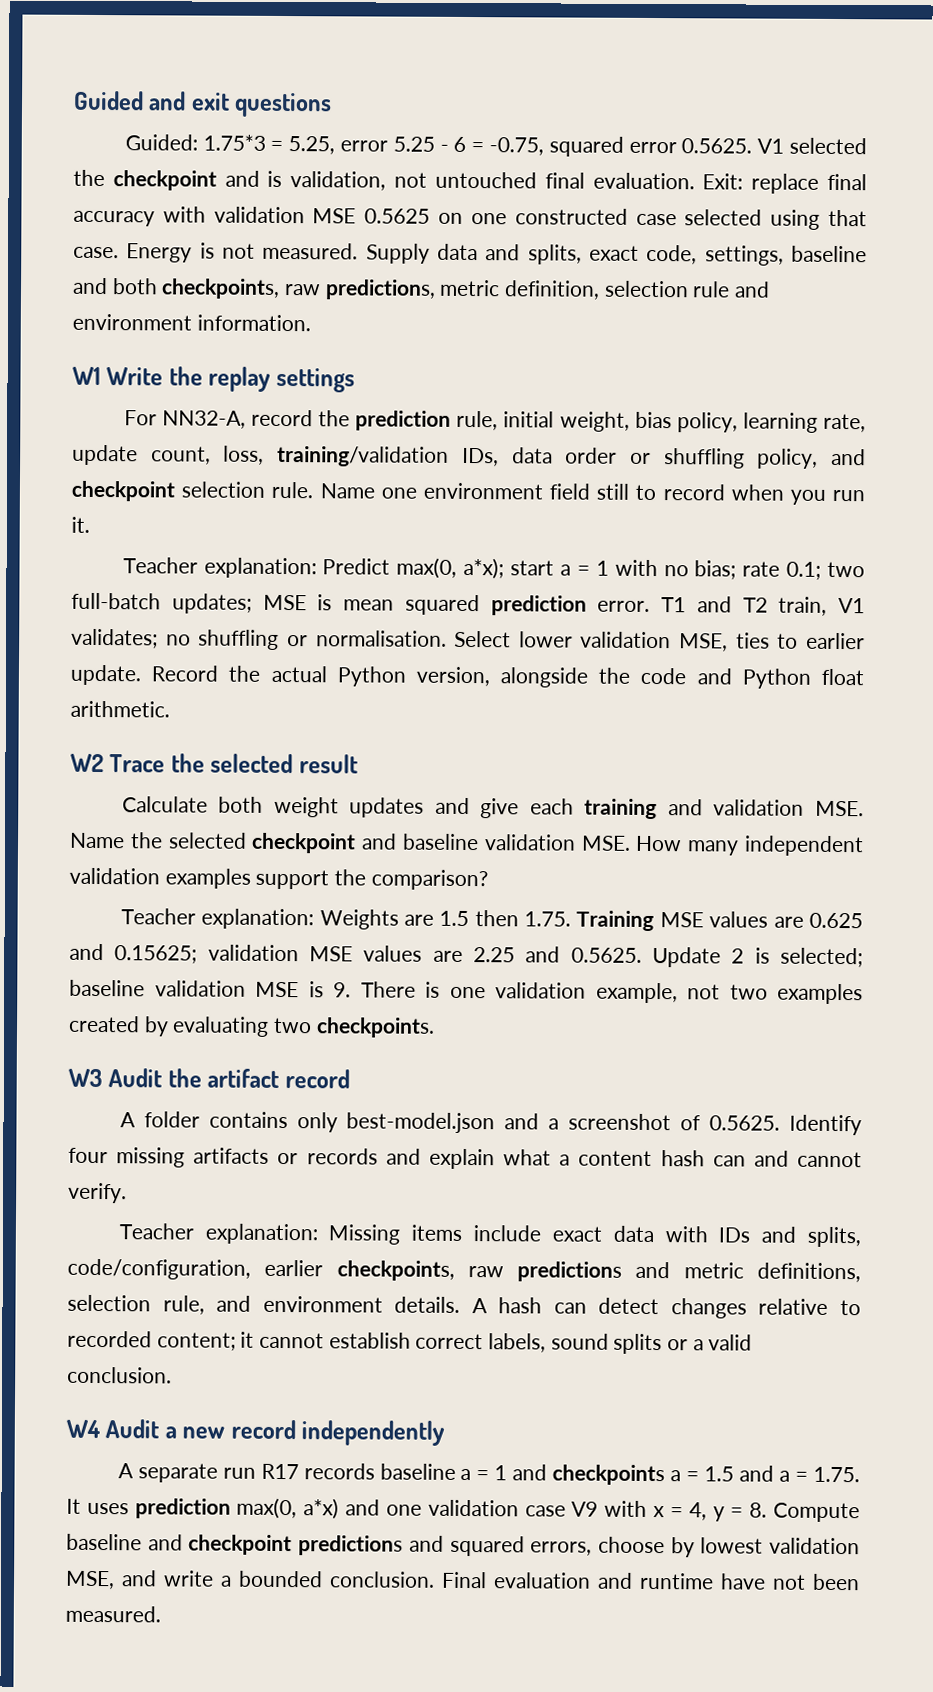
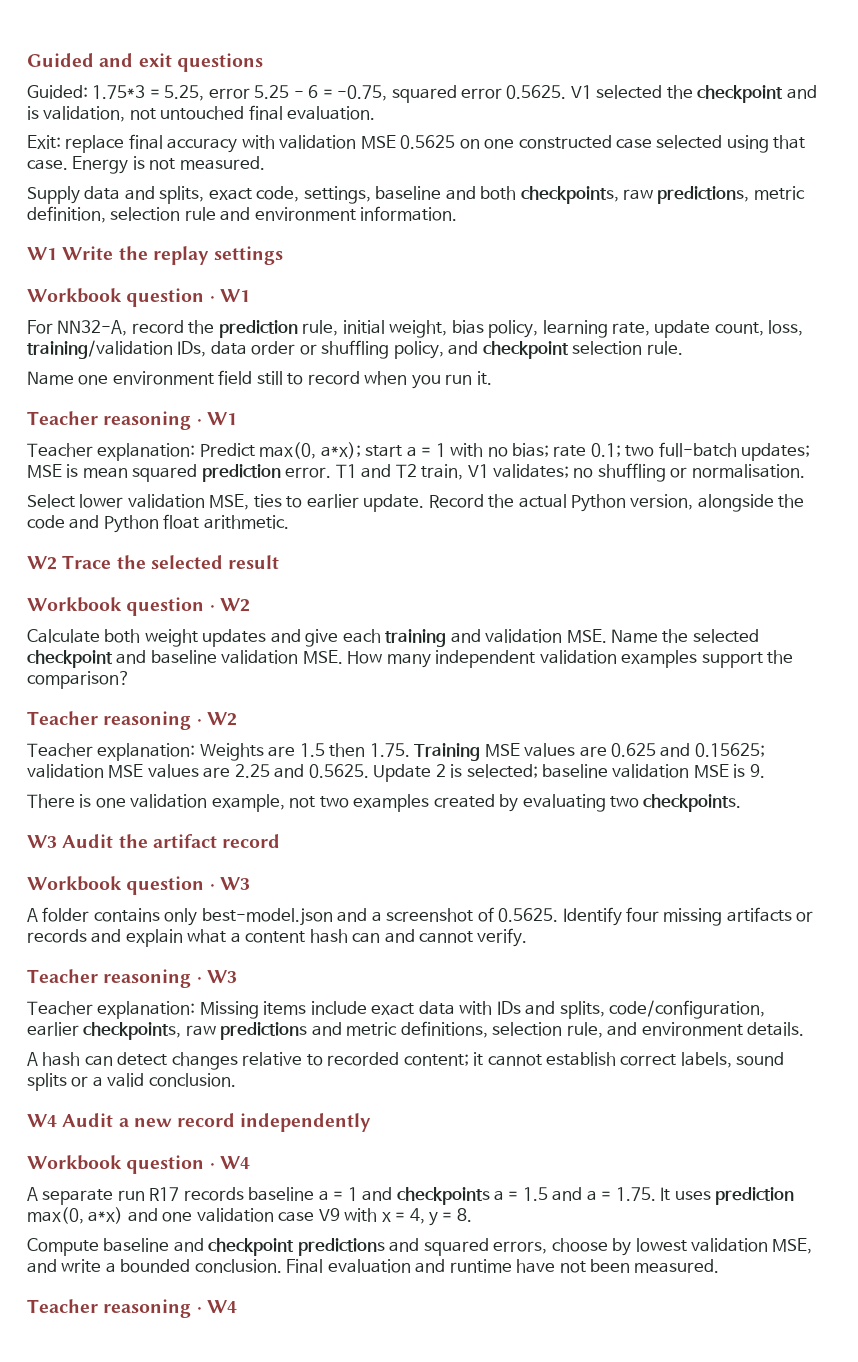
- Guided: 1.75*3 = 5.25, error 5.25 - 6 = -0.75, squared error 0.5625. V1 selected the checkpoint and is validation, not untouched final evaluation. Exit: replace final accuracy with validation MSE 0.5625 on one constructed case selected using that case.
+ Guided: 1.75*3 = 5.25, error 5.25 - 6 = -0.75, squared error 0.5625. V1 selected the checkpoint and is validation, not untouched final evaluation.
+ Exit: replace final accuracy with validation MSE 0.5625 on one constructed case selected using that case.
- Energy is not measured. Supply data and splits, exact code, settings, baseline and both checkpoints, raw predictions, metric definition, selection rule and environment information.
+ Energy is not measured.
+ Supply data and splits, exact code, settings, baseline and both checkpoints, raw predictions, metric definition, selection rule and environment information.
+ Workbook question · W1
- For NN32-A, record the prediction rule, initial weight, bias policy, learning rate, update count, loss, training/validation IDs, data order or shuffling policy, and checkpoint selection rule. Name one environment field still to record when you run it.
+ For NN32-A, record the prediction rule, initial weight, bias policy, learning rate, update count, loss, training/validation IDs, data order or shuffling policy, and checkpoint selection rule.
+ Name one environment field still to record when you run it.
+ Teacher reasoning · W1
- T1 and T2 train, V1 validates; no shuffling or normalisation. Select lower validation MSE, ties to earlier update.
+ T1 and T2 train, V1 validates; no shuffling or normalisation.
+ Select lower validation MSE, ties to earlier update.
+ Workbook question · W2
+ Teacher reasoning · W2
- Teacher explanation: Weights are 1.5 then 1.75. Training MSE values are 0.625 and 0.15625; validation MSE values are 2.25 and 0.5625. Update 2 is selected; baseline validation MSE is 9. There is one validation example, not two examples created by evaluating two checkpoints.
+ Teacher explanation: Weights are 1.5 then 1.75. Training MSE values are 0.625 and 0.15625; validation MSE values are 2.25 and 0.5625. Update 2 is selected; baseline validation MSE is 9.
+ There is one validation example, not two examples created by evaluating two checkpoints.
+ Workbook question · W3
+ Teacher reasoning · W3
- Teacher explanation: Missing items include exact data with IDs and splits, code/configuration, earlier checkpoints, raw predictions and metric definitions, selection rule, and environment details. A hash can detect changes relative to recorded content; it cannot establish correct labels, sound splits or a valid conclusion.
+ Teacher explanation: Missing items include exact data with IDs and splits, code/configuration, earlier checkpoints, raw predictions and metric definitions, selection rule, and environment details.
+ A hash can detect changes relative to recorded content; it cannot establish correct labels, sound splits or a valid conclusion.
+ Workbook question · W4
- A separate run R17 records baseline a = 1 and checkpoints a = 1.5 and a = 1.75. It uses prediction max(0, a*x) and one validation case V9 with x = 4, y = 8. Compute baseline and checkpoint predictions and squared errors, choose by lowest validation MSE, and write a bounded conclusion.
+ A separate run R17 records baseline a = 1 and checkpoints a = 1.5 and a = 1.75. It uses prediction max(0, a*x) and one validation case V9 with x = 4, y = 8.
+ Compute baseline and checkpoint predictions and squared errors, choose by lowest validation MSE, and write a bounded conclusion.
+ Teacher reasoning · W4

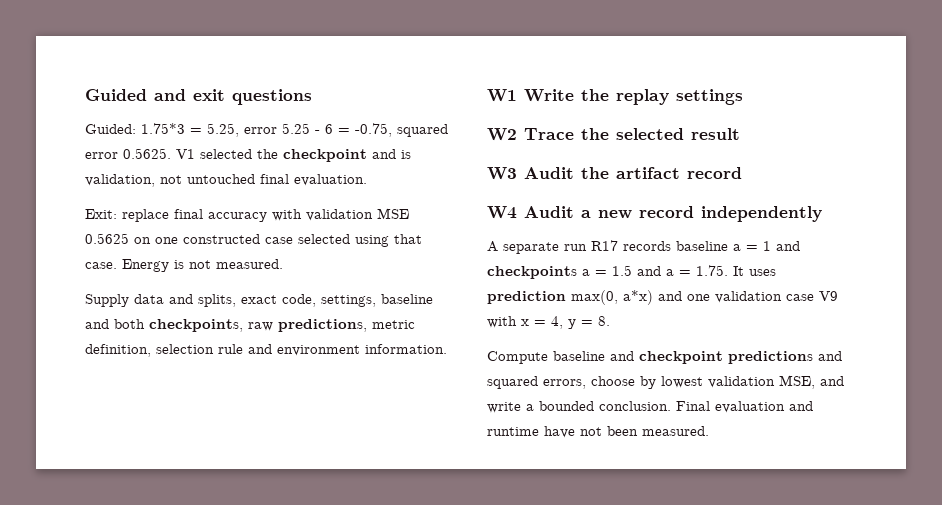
- Workbook question · W1
- For NN32-A, record the prediction rule, initial weight, bias policy, learning rate, update count, loss, training/validation IDs, data order or shuffling policy, and checkpoint selection rule.
- Name one environment field still to record when you run it.
- Teacher reasoning · W1
- Teacher explanation: Predict max(0, a*x); start a = 1 with no bias; rate 0.1; two full-batch updates; MSE is mean squared prediction error. T1 and T2 train, V1 validates; no shuffling or normalisation.
- Select lower validation MSE, ties to earlier update. Record the actual Python version, alongside the code and Python float arithmetic.
- Workbook question · W2
- Calculate both weight updates and give each training and validation MSE. Name the selected checkpoint and baseline validation MSE. How many independent validation examples support the comparison?
- Teacher reasoning · W2
- Teacher explanation: Weights are 1.5 then 1.75. Training MSE values are 0.625 and 0.15625; validation MSE values are 2.25 and 0.5625. Update 2 is selected; baseline validation MSE is 9.
- There is one validation example, not two examples created by evaluating two checkpoints.
- Workbook question · W3
- A folder contains only best-model.json and a screenshot of 0.5625. Identify four missing artifacts or records and explain what a content hash can and cannot verify.
- Teacher reasoning · W3
- Teacher explanation: Missing items include exact data with IDs and splits, code/configuration, earlier checkpoints, raw predictions and metric definitions, selection rule, and environment details.
- A hash can detect changes relative to recorded content; it cannot establish correct labels, sound splits or a valid conclusion.
- Workbook question · W4
- Teacher reasoning · W4

